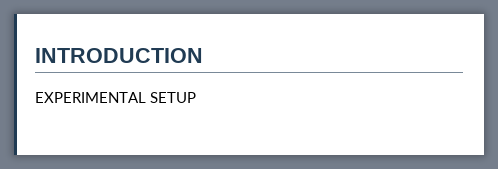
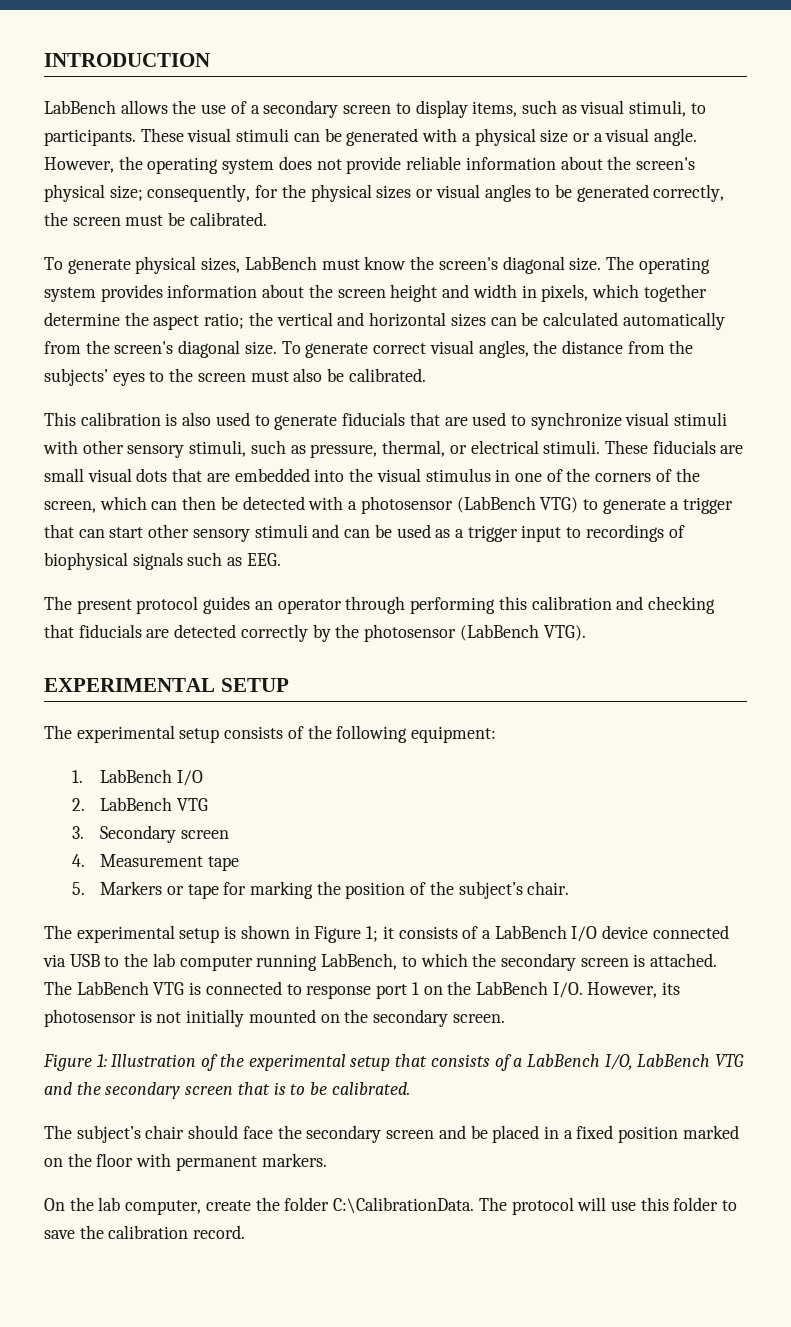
+ LabBench allows the use of a secondary screen to display items, such as visual stimuli, to participants. These visual stimuli can be generated with a physical size or a visual angle. However, the operating system does not provide reliable information about the screen's physical size; consequently, for the physical sizes or visual angles to be generated correctly, the screen must be calibrated.
+ To generate physical sizes, LabBench must know the screen's diagonal size. The operating system provides information about the screen height and width in pixels, which together determine the aspect ratio; the vertical and horizontal sizes can be calculated automatically from the screen's diagonal size. To generate correct visual angles, the distance from the subjects’ eyes to the screen must also be calibrated.
+ This calibration is also used to generate fiducials that are used to synchronize visual stimuli with other sensory stimuli, such as pressure, thermal, or electrical stimuli. These fiducials are small visual dots that are embedded into the visual stimulus in one of the corners of the screen, which can then be detected with a photosensor (LabBench VTG) to generate a trigger that can start other sensory stimuli and can be used as a trigger input to recordings of biophysical signals such as EEG.
+ The present protocol guides an operator through performing this calibration and checking that fiducials are detected correctly by the photosensor (LabBench VTG).
  EXPERIMENTAL SETUP
+ The experimental setup consists of the following equipment:
+ 1. LabBench I/O
+ 2. LabBench VTG
+ 3. Secondary screen
+ 4. Measurement tape
+ 5. Markers or tape for marking the position of the subject’s chair.
+ The experimental setup is shown in Figure 1; it consists of a LabBench I/O device connected via USB to the lab computer running LabBench, to which the secondary screen is attached. The LabBench VTG is connected to response port 1 on the LabBench I/O. However, its photosensor is not initially mounted on the secondary screen.
+ Figure 1: Illustration of the experimental setup that consists of a LabBench I/O, LabBench VTG and the secondary screen that is to be calibrated.
+ The subject’s chair should face the secondary screen and be placed in a fixed position marked on the floor with permanent markers.
+ On the lab computer, create the folder C:\CalibrationData. The protocol will use this folder to save the calibration record.

